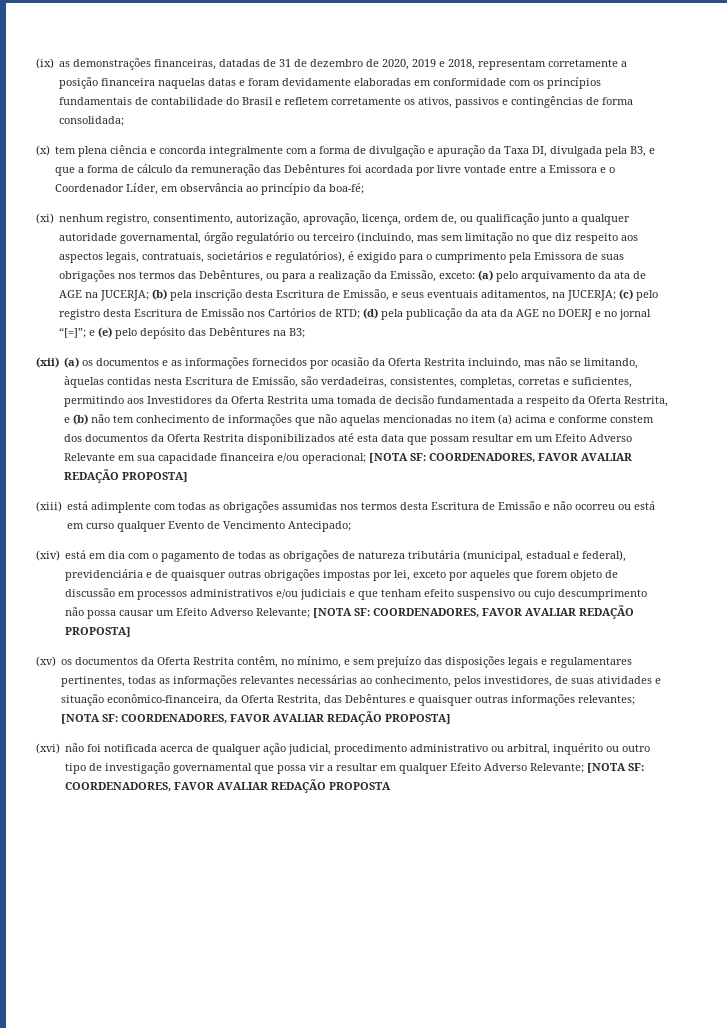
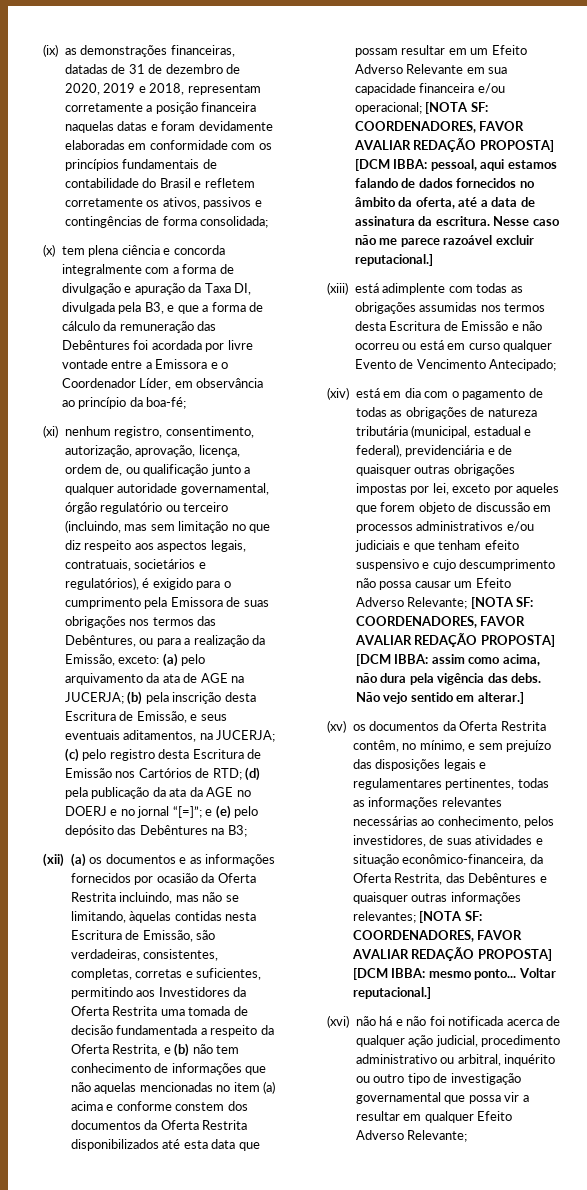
- (xii) (a) os documentos e as informações fornecidos por ocasião da Oferta Restrita incluindo, mas não se limitando, àquelas contidas nesta Escritura de Emissão, são verdadeiras, consistentes, completas, corretas e suficientes, permitindo aos Investidores da Oferta Restrita uma tomada de decisão fundamentada a respeito da Oferta Restrita, e (b) não tem conhecimento de informações que não aquelas mencionadas no item (a) acima e conforme constem dos documentos da Oferta Restrita disponibilizados até esta data que possam resultar em um Efeito Adverso Relevante em sua capacidade financeira e/ou operacional; [NOTA SF: COORDENADORES, FAVOR AVALIAR REDAÇÃO PROPOSTA]
+ (xii) (a) os documentos e as informações fornecidos por ocasião da Oferta Restrita incluindo, mas não se limitando, àquelas contidas nesta Escritura de Emissão, são verdadeiras, consistentes, completas, corretas e suficientes, permitindo aos Investidores da Oferta Restrita uma tomada de decisão fundamentada a respeito da Oferta Restrita, e (b) não tem conhecimento de informações que não aquelas mencionadas no item (a) acima e conforme constem dos documentos da Oferta Restrita disponibilizados até esta data que possam resultar em um Efeito Adverso Relevante em sua capacidade financeira e/ou operacional; [NOTA SF: COORDENADORES, FAVOR AVALIAR REDAÇÃO PROPOSTA] [DCM IBBA: pessoal, aqui estamos falando de dados fornecidos no âmbito da oferta, até a data de assinatura da escritura. Nesse caso não me parece razoável excluir reputacional.]
- (xiv) está em dia com o pagamento de todas as obrigações de natureza tributária (municipal, estadual e federal), previdenciária e de quaisquer outras obrigações impostas por lei, exceto por aqueles que forem objeto de discussão em processos administrativos e/ou judiciais e que tenham efeito suspensivo ou cujo descumprimento não possa causar um Efeito Adverso Relevante; [NOTA SF: COORDENADORES, FAVOR AVALIAR REDAÇÃO PROPOSTA]
+ (xiv) está em dia com o pagamento de todas as obrigações de natureza tributária (municipal, estadual e federal), previdenciária e de quaisquer outras obrigações impostas por lei, exceto por aqueles que forem objeto de discussão em processos administrativos e/ou judiciais e que tenham efeito suspensivo e cujo descumprimento não possa causar um Efeito Adverso Relevante; [NOTA SF: COORDENADORES, FAVOR AVALIAR REDAÇÃO PROPOSTA] [DCM IBBA: assim como acima, não dura pela vigência das debs. Não vejo sentido em alterar.]
- (xv) os documentos da Oferta Restrita contêm, no mínimo, e sem prejuízo das disposições legais e regulamentares pertinentes, todas as informações relevantes necessárias ao conhecimento, pelos investidores, de suas atividades e situação econômico-financeira, da Oferta Restrita, das Debêntures e quaisquer outras informações relevantes; [NOTA SF: COORDENADORES, FAVOR AVALIAR REDAÇÃO PROPOSTA]
+ (xv) os documentos da Oferta Restrita contêm, no mínimo, e sem prejuízo das disposições legais e regulamentares pertinentes, todas as informações relevantes necessárias ao conhecimento, pelos investidores, de suas atividades e situação econômico-financeira, da Oferta Restrita, das Debêntures e quaisquer outras informações relevantes; [NOTA SF: COORDENADORES, FAVOR AVALIAR REDAÇÃO PROPOSTA] [DCM IBBA: mesmo ponto... Voltar reputacional.]
- (xvi) não foi notificada acerca de qualquer ação judicial, procedimento administrativo ou arbitral, inquérito ou outro tipo de investigação governamental que possa vir a resultar em qualquer Efeito Adverso Relevante; [NOTA SF: COORDENADORES, FAVOR AVALIAR REDAÇÃO PROPOSTA
+ (xvi) não há e não foi notificada acerca de qualquer ação judicial, procedimento administrativo ou arbitral, inquérito ou outro tipo de investigação governamental que possa vir a resultar em qualquer Efeito Adverso Relevante;

